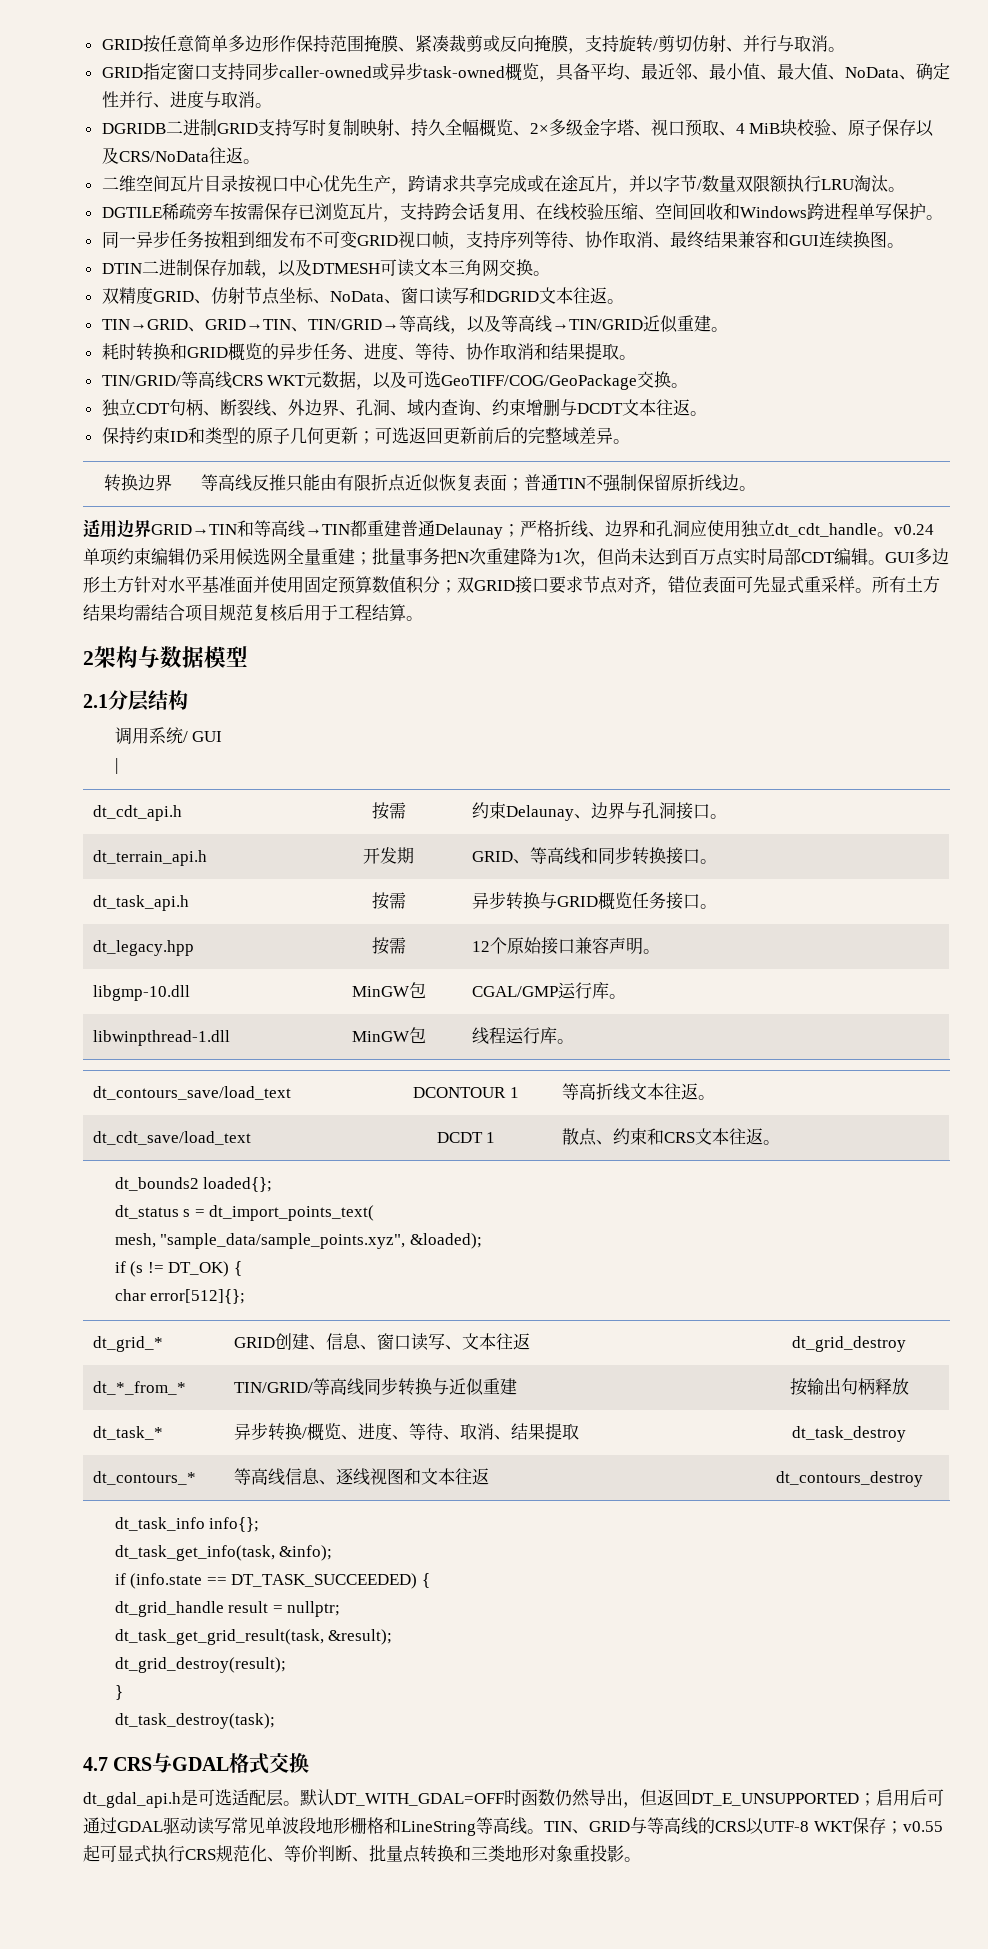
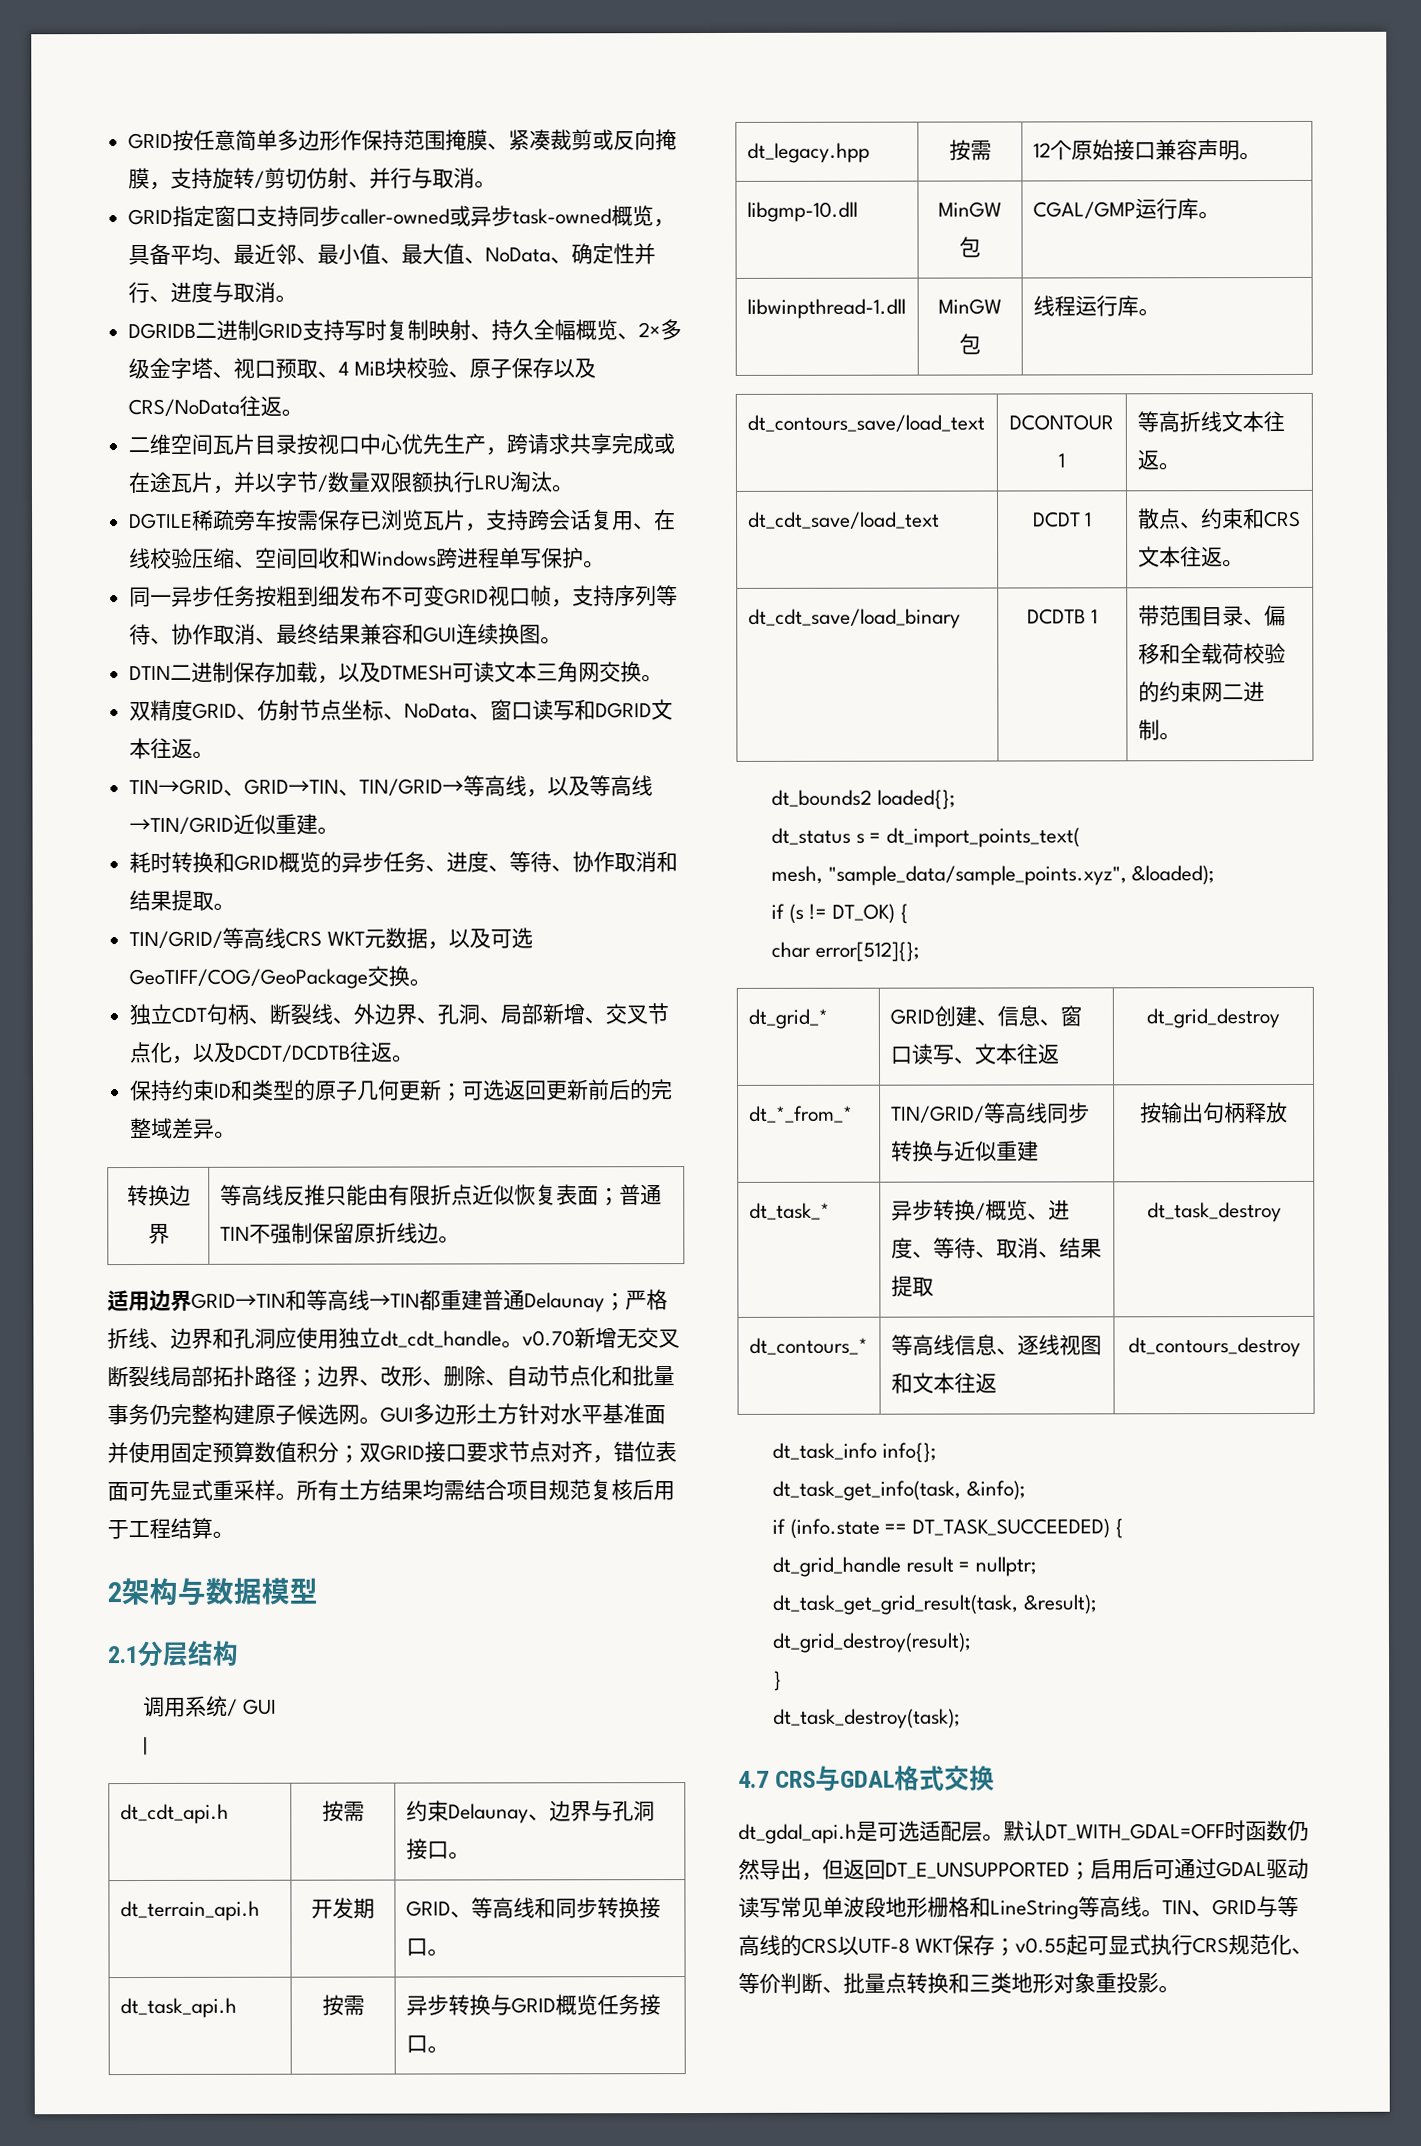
- 独立CDT句柄、断裂线、外边界、孔洞、域内查询、约束增删与DCDT文本往返。
+ 独立CDT句柄、断裂线、外边界、孔洞、局部新增、交叉节点化，以及DCDT/DCDTB往返。
- 适用边界GRID→TIN和等高线→TIN都重建普通Delaunay；严格折线、边界和孔洞应使用独立dt_cdt_handle。v0.24单项约束编辑仍采用候选网全量重建；批量事务把N次重建降为1次，但尚未达到百万点实时局部CDT编辑。
+ 适用边界GRID→TIN和等高线→TIN都重建普通Delaunay；严格折线、边界和孔洞应使用独立dt_cdt_handle。v0.70新增无交叉断裂线局部拓扑路径；边界、改形、删除、自动节点化和批量事务仍完整构建原子候选网。
+ dt_cdt_save/load_binary | DCDTB 1 | 带范围目录、偏移和全载荷校验的约束网二进制。

